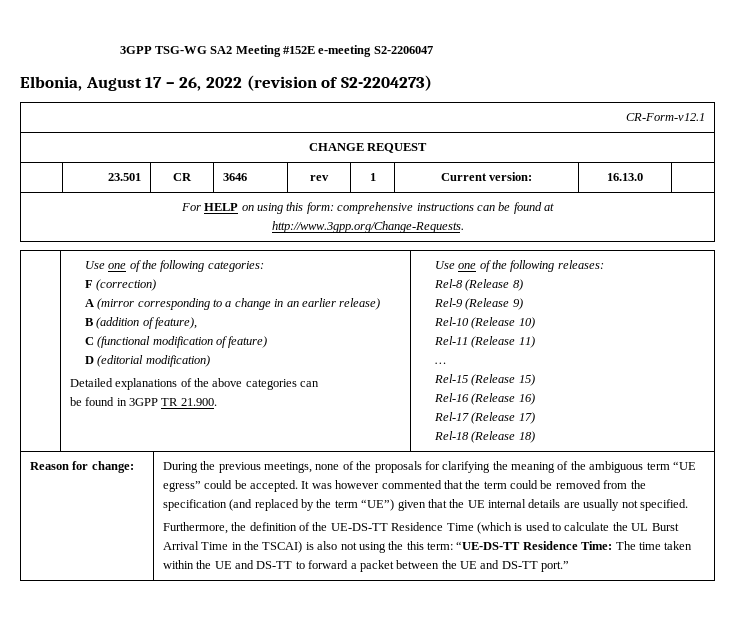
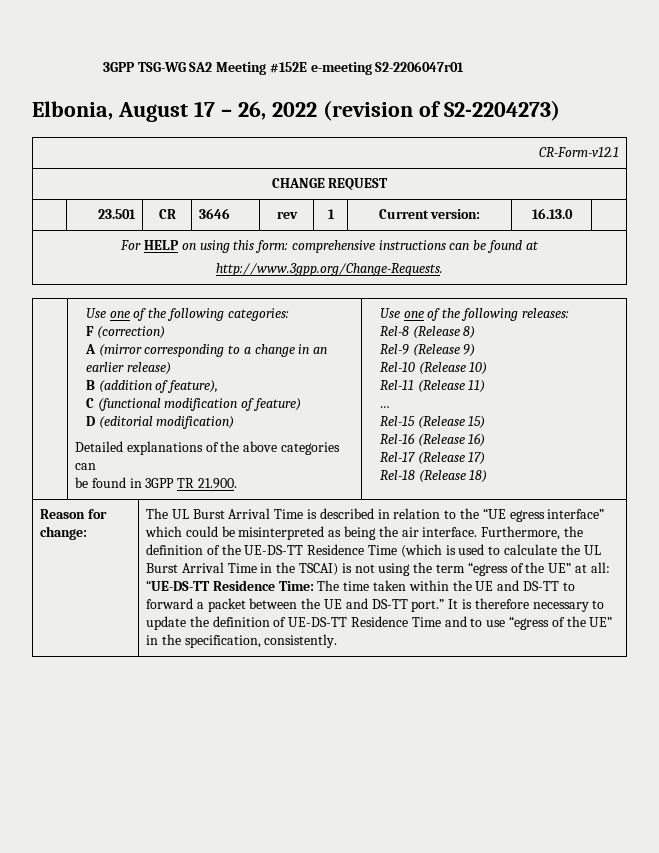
- 3GPP TSG-WG SA2 Meeting #152E e-meeting S2-2206047
+ 3GPP TSG-WG SA2 Meeting #152E e-meeting S2-2206047r01
- During the previous meetings, none of the proposals for clarifying the meaning of the ambiguous term “UE egress” could be accepted. It was however commented that the term could be removed from the specification (and replaced by the term “UE”) given that the UE internal details are usually not specified.
- Furthermore, the definition of the UE-DS-TT Residence Time (which is used to calculate the UL Burst Arrival Time in the TSCAI) is also not using the this term: “UE-DS-TT Residence Time: The time taken within the UE and DS-TT to forward a packet between the UE and DS-TT port.”
+ The UL Burst Arrival Time is described in relation to the “UE egress interface” which could be misinterpreted as being the air interface. Furthermore, the definition of the UE-DS-TT Residence Time (which is used to calculate the UL Burst Arrival Time in the TSCAI) is not using the term “egress of the UE” at all: “UE-DS-TT Residence Time: The time taken within the UE and DS-TT to forward a packet between the UE and DS-TT port.”
+ It is therefore necessary to update the definition of UE-DS-TT Residence Time and to use “egress of the UE” in the specification, consistently.

